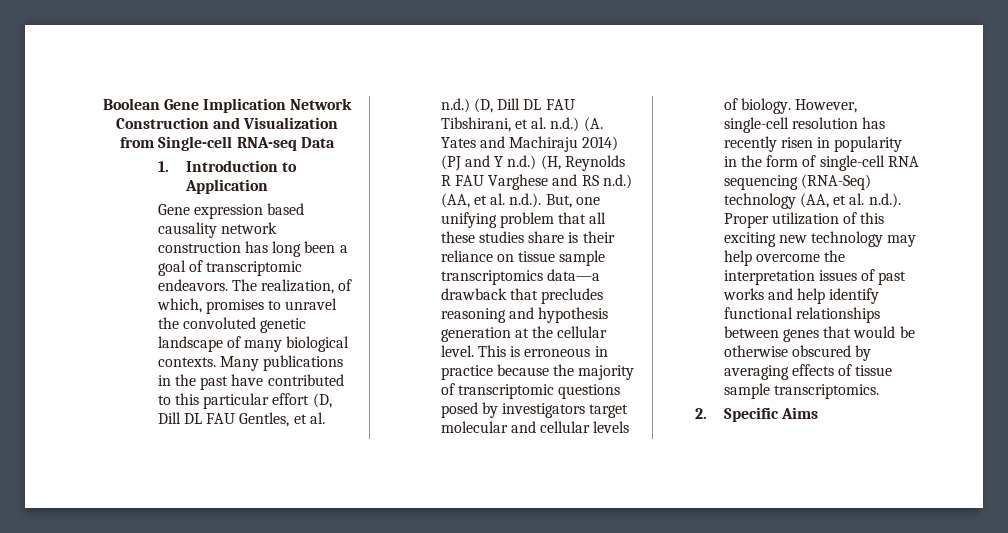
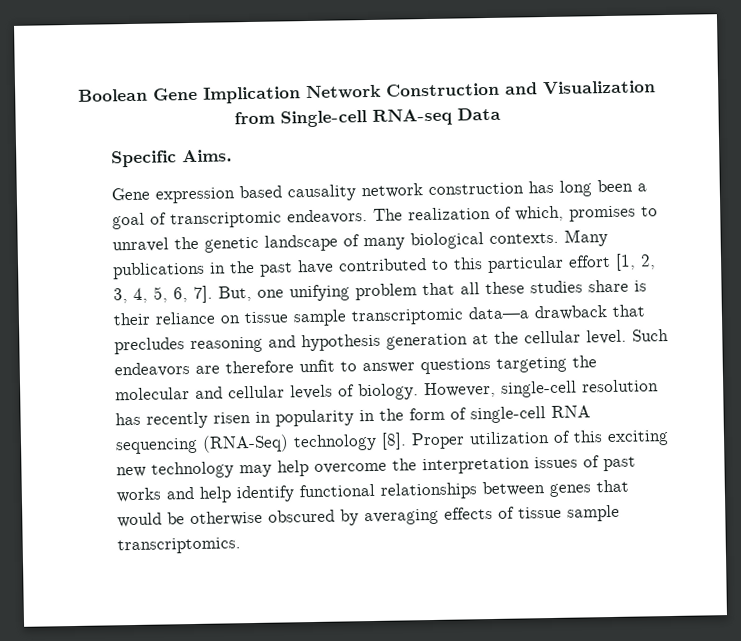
- 1. Introduction to Application
+ Specific Aims.
- The realization, of which, promises to unravel the convoluted genetic landscape of many biological contexts.
+ The realization of which, promises to unravel the genetic landscape of many biological contexts.
- Many publications in the past have contributed to this particular effort (D, Dill DL FAU Gentles, et al. n.d.) (D, Dill DL FAU Tibshirani, et al. n.d.) (A. Yates and Machiraju 2014) (PJ and Y n.d.) (H, Reynolds R FAU Varghese and RS n.d.) (AA, et al. n.d.). But, one unifying problem that all these studies share is their reliance on tissue sample transcriptomics data—a drawback that precludes reasoning and hypothesis generation at the cellular level.
+ Many publications in the past have contributed to this particular effort [1, 2, 3, 4, 5, 6, 7]. But, one unifying problem that all these studies share is their reliance on tissue sample transcriptomic data—a drawback that precludes reasoning and hypothesis generation at the cellular level.
- This is erroneous in practice because the majority of transcriptomic questions posed by investigators target molecular and cellular levels of biology.
+ Such endeavors are therefore unfit to answer questions targeting the molecular and cellular levels of biology.
- However, single-cell resolution has recently risen in popularity in the form of single-cell RNA sequencing (RNA-Seq) technology (AA, et al. n.d.). Proper utilization of this exciting new technology may help overcome the interpretation issues of past works and help identify functional relationships between genes that would be otherwise obscured by averaging effects of tissue sample transcriptomics.
+ However, single-cell resolution has recently risen in popularity in the form of single-cell RNA sequencing (RNA-Seq) technology [8]. Proper utilization of this exciting new technology may help overcome the interpretation issues of past works and help identify functional relationships between genes that would be otherwise obscured by averaging effects of tissue sample transcriptomics.
- 2. Specific Aims

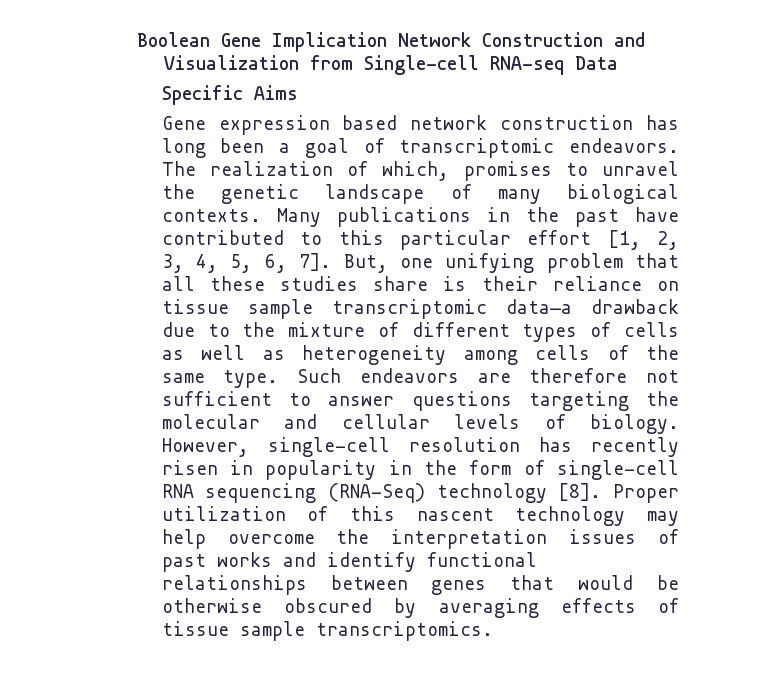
- Specific Aims.
+ Specific Aims
- Gene expression based causality network construction has long been a goal of transcriptomic endeavors.
+ Gene expression based network construction has long been a goal of transcriptomic endeavors.
- But, one unifying problem that all these studies share is their reliance on tissue sample transcriptomic data—a drawback that precludes reasoning and hypothesis generation at the cellular level.
+ But, one unifying problem that all these studies share is their reliance on tissue sample transcriptomic data—a drawback due to the mixture of different types of cells as well as heterogeneity among cells of the same type.
- Such endeavors are therefore unfit to answer questions targeting the molecular and cellular levels of biology.
+ Such endeavors are therefore not sufficient to answer questions targeting the molecular and cellular levels of biology.
- Proper utilization of this exciting new technology may help overcome the interpretation issues of past works and help identify functional relationships between genes that would be otherwise obscured by averaging effects of tissue sample transcriptomics.
+ Proper utilization of this nascent technology may help overcome the interpretation issues of past works and identify functional relationships between genes that would be otherwise obscured by averaging effects of tissue sample transcriptomics.

